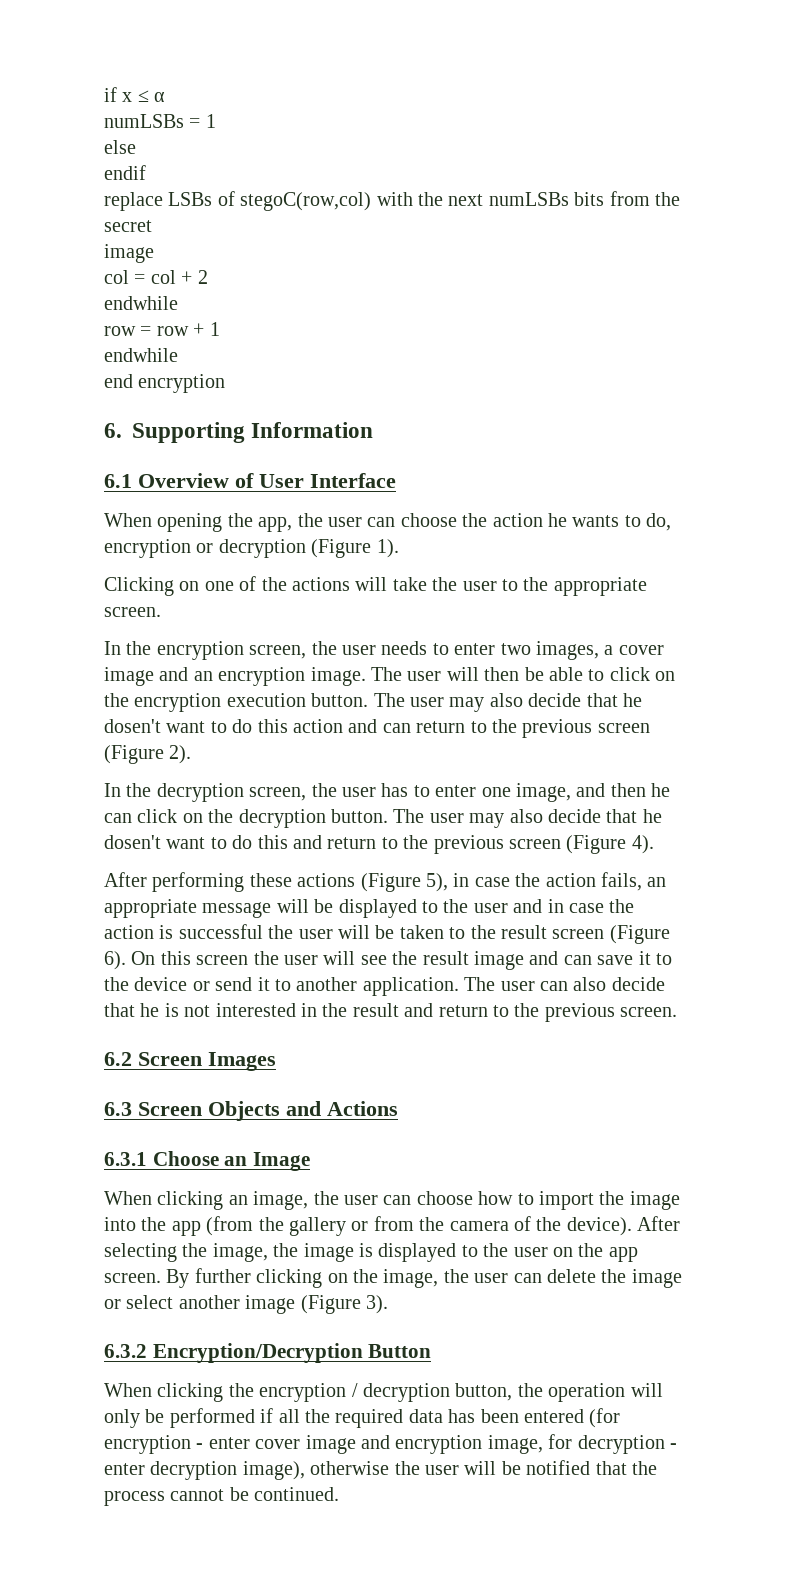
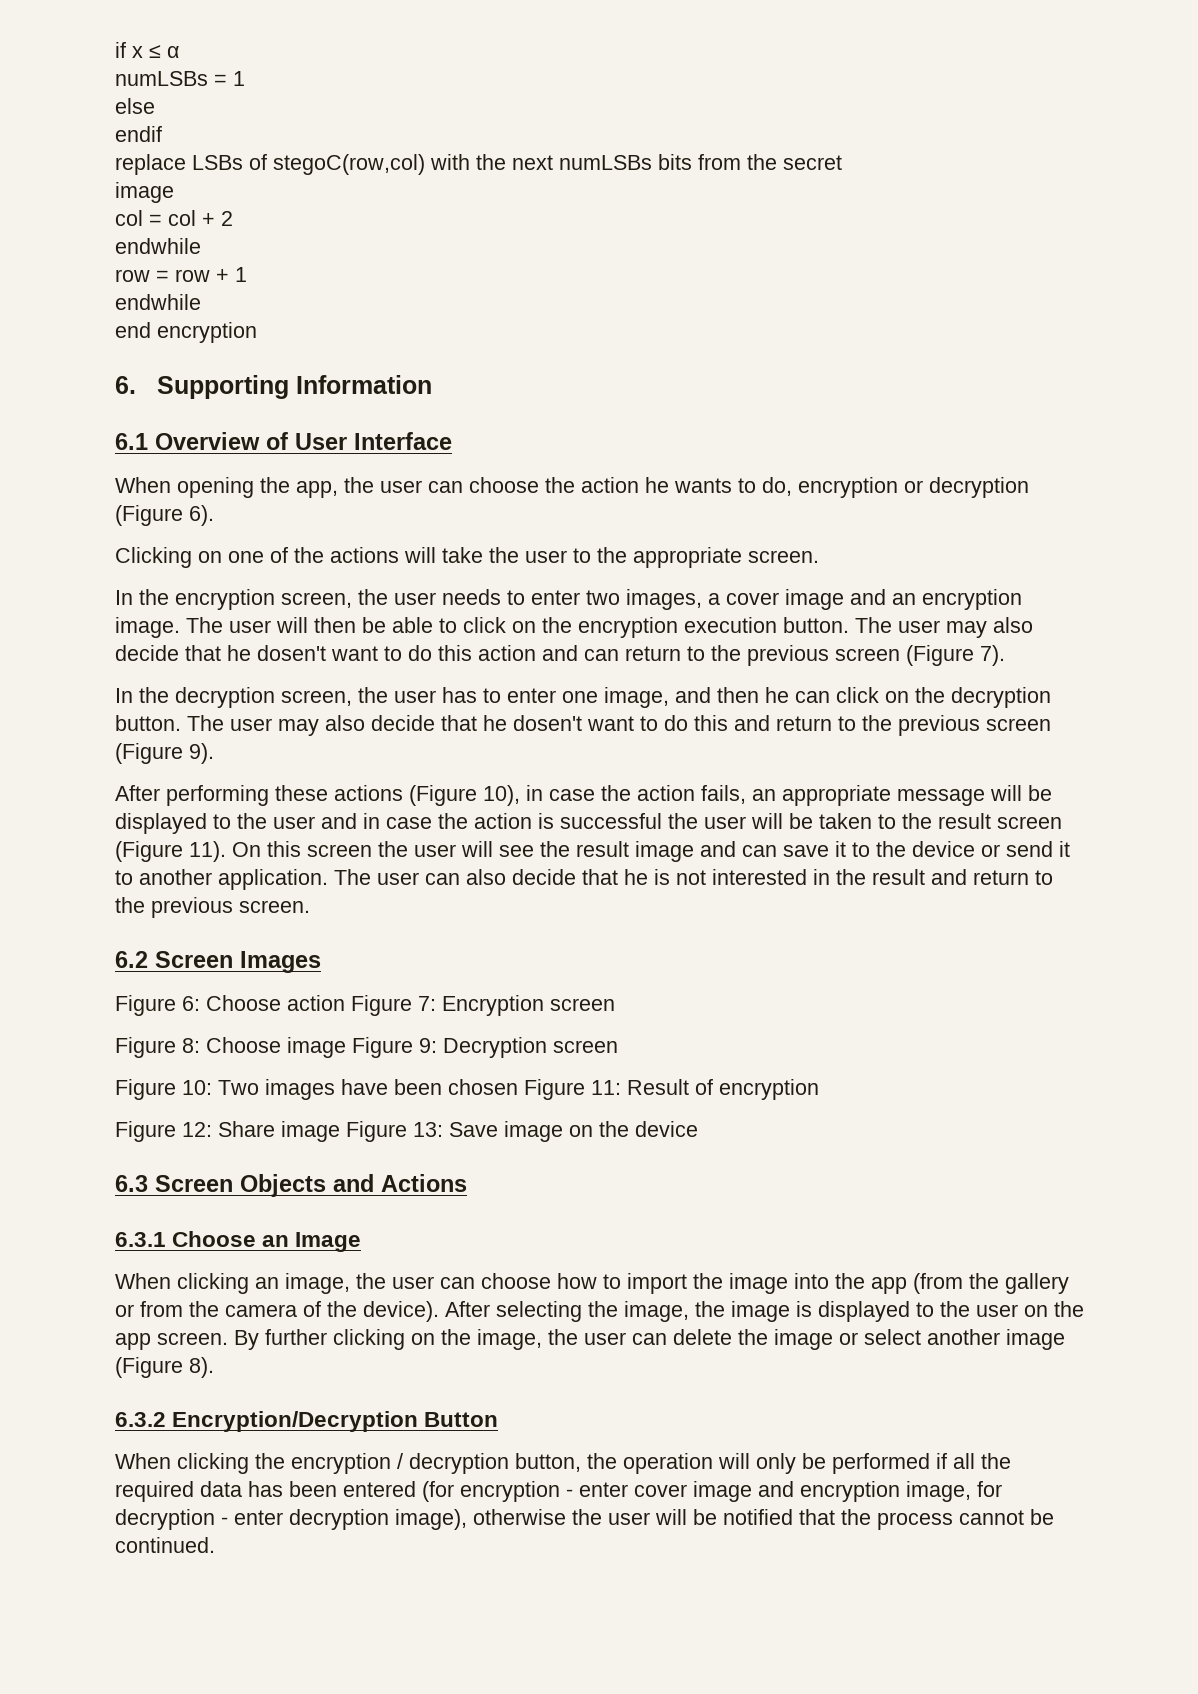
- When opening the app, the user can choose the action he wants to do, encryption or decryption (Figure 1).
+ When opening the app, the user can choose the action he wants to do, encryption or decryption (Figure 6).
- The user may also decide that he dosen't want to do this action and can return to the previous screen (Figure 2).
+ The user may also decide that he dosen't want to do this action and can return to the previous screen (Figure 7).
- The user may also decide that he dosen't want to do this and return to the previous screen (Figure 4).
+ The user may also decide that he dosen't want to do this and return to the previous screen (Figure 9).
- After performing these actions (Figure 5), in case the action fails, an appropriate message will be displayed to the user and in case the action is successful the user will be taken to the result screen (Figure 6).
+ After performing these actions (Figure 10), in case the action fails, an appropriate message will be displayed to the user and in case the action is successful the user will be taken to the result screen (Figure 11).
+ Figure 6: Choose action Figure 7: Encryption screen
+ Figure 8: Choose image Figure 9: Decryption screen
+ Figure 10: Two images have been chosen Figure 11: Result of encryption
+ Figure 12: Share image Figure 13: Save image on the device
- By further clicking on the image, the user can delete the image or select another image (Figure 3).
+ By further clicking on the image, the user can delete the image or select another image (Figure 8).

